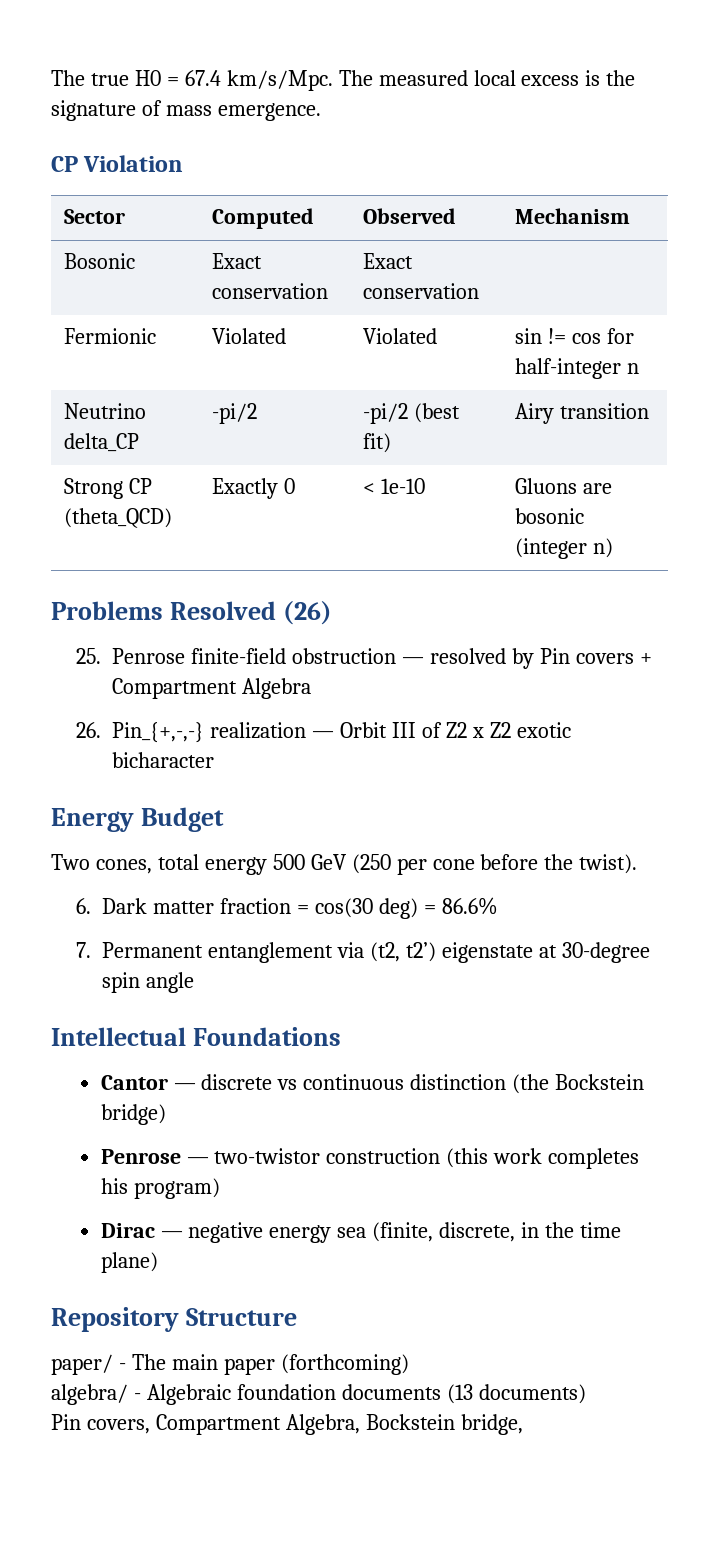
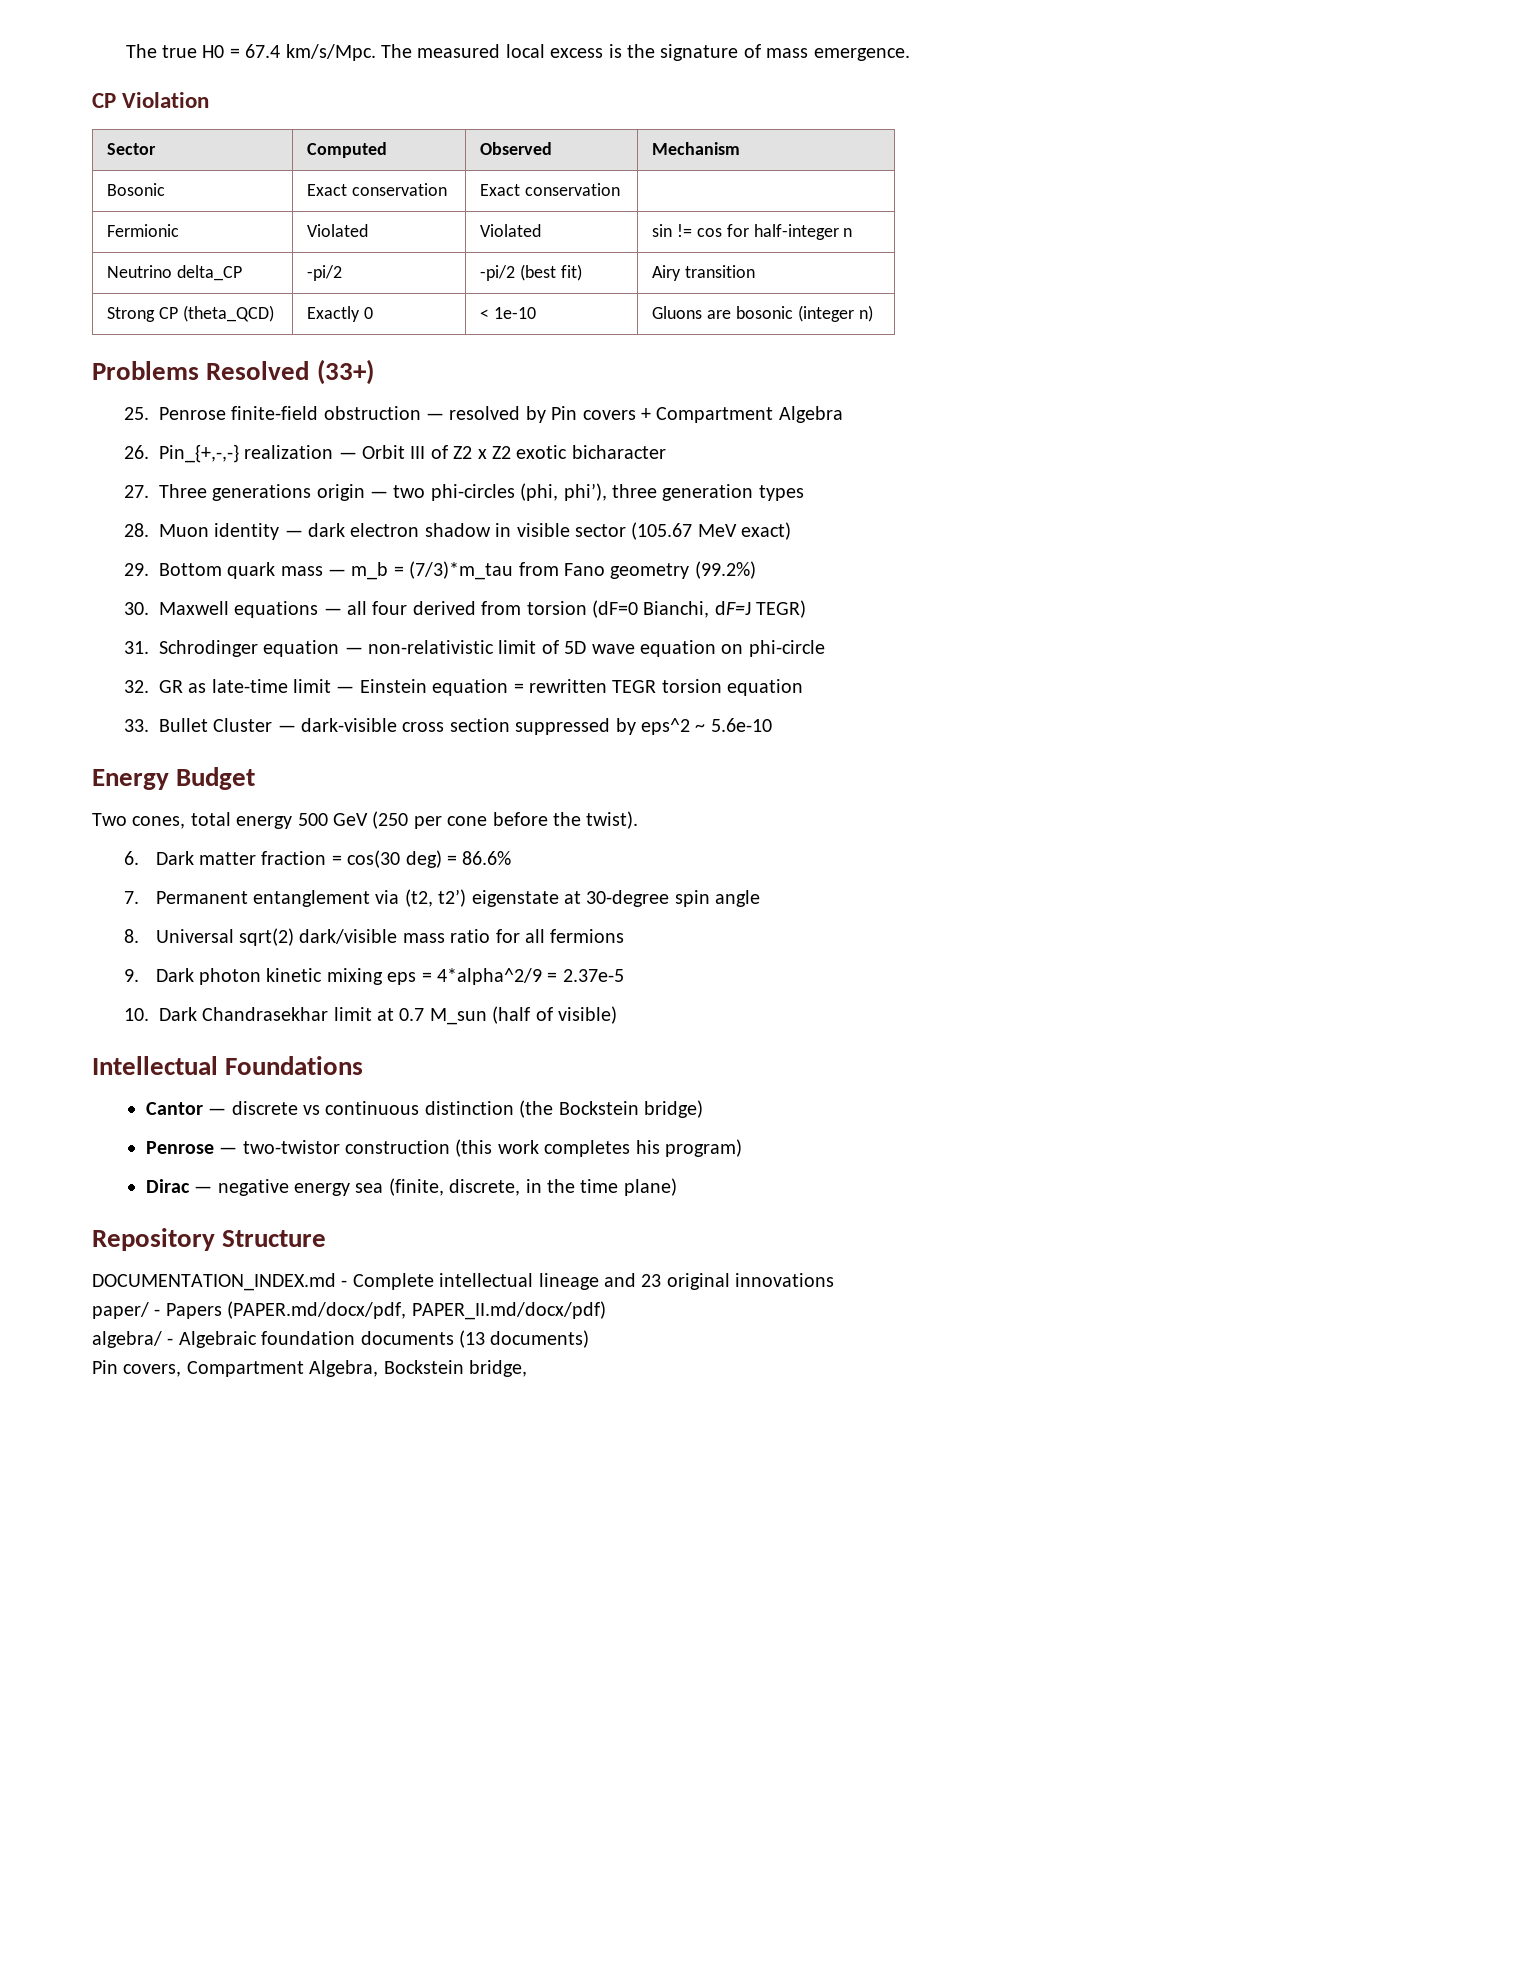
- Problems Resolved (26)
+ Problems Resolved (33+)
+ 27. Three generations origin — two phi-circles (phi, phi’), three generation types
+ 28. Muon identity — dark electron shadow in visible sector (105.67 MeV exact)
+ 29. Bottom quark mass — m_b = (7/3)*m_tau from Fano geometry (99.2%)
+ 30. Maxwell equations — all four derived from torsion (dF=0 Bianchi, dF=J TEGR)
+ 31. Schrodinger equation — non-relativistic limit of 5D wave equation on phi-circle
+ 32. GR as late-time limit — Einstein equation = rewritten TEGR torsion equation
+ 33. Bullet Cluster — dark-visible cross section suppressed by eps^2 ~ 5.6e-10
+ 8. Universal sqrt(2) dark/visible mass ratio for all fermions
+ 9. Dark photon kinetic mixing eps = 4*alpha^2/9 = 2.37e-5
+ 10. Dark Chandrasekhar limit at 0.7 M_sun (half of visible)
- paper/ - The main paper (forthcoming)
+ DOCUMENTATION_INDEX.md - Complete intellectual lineage and 23 original innovations
+ paper/ - Papers (PAPER.md/docx/pdf, PAPER_II.md/docx/pdf)

